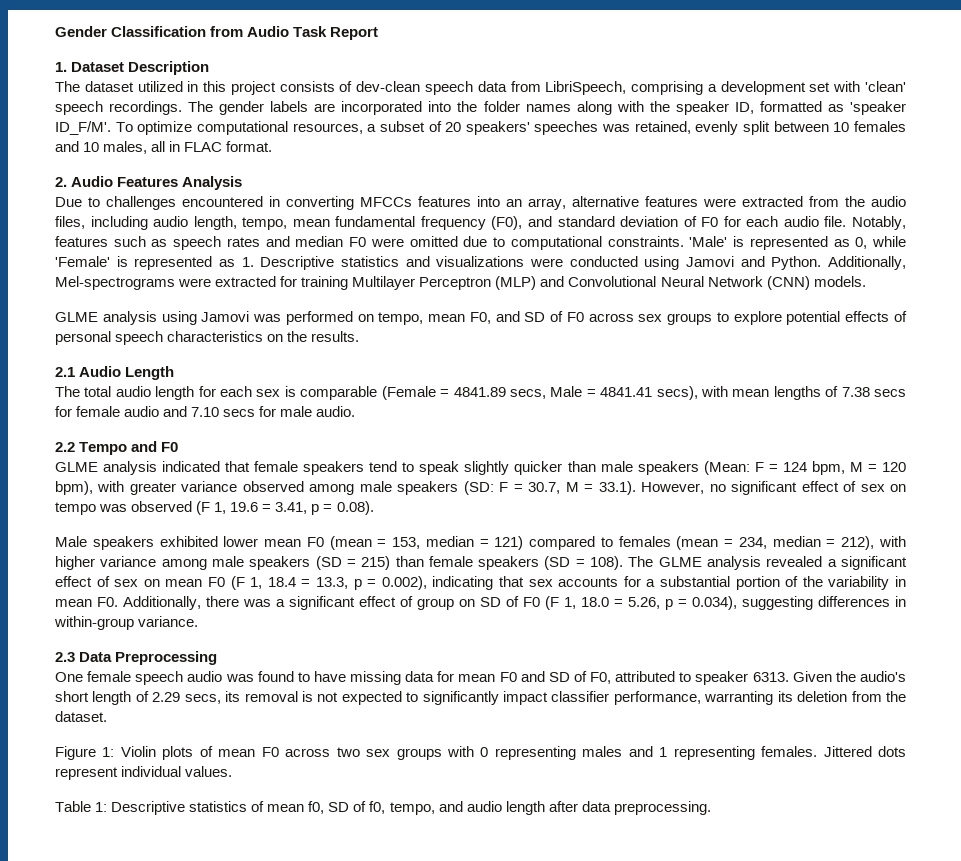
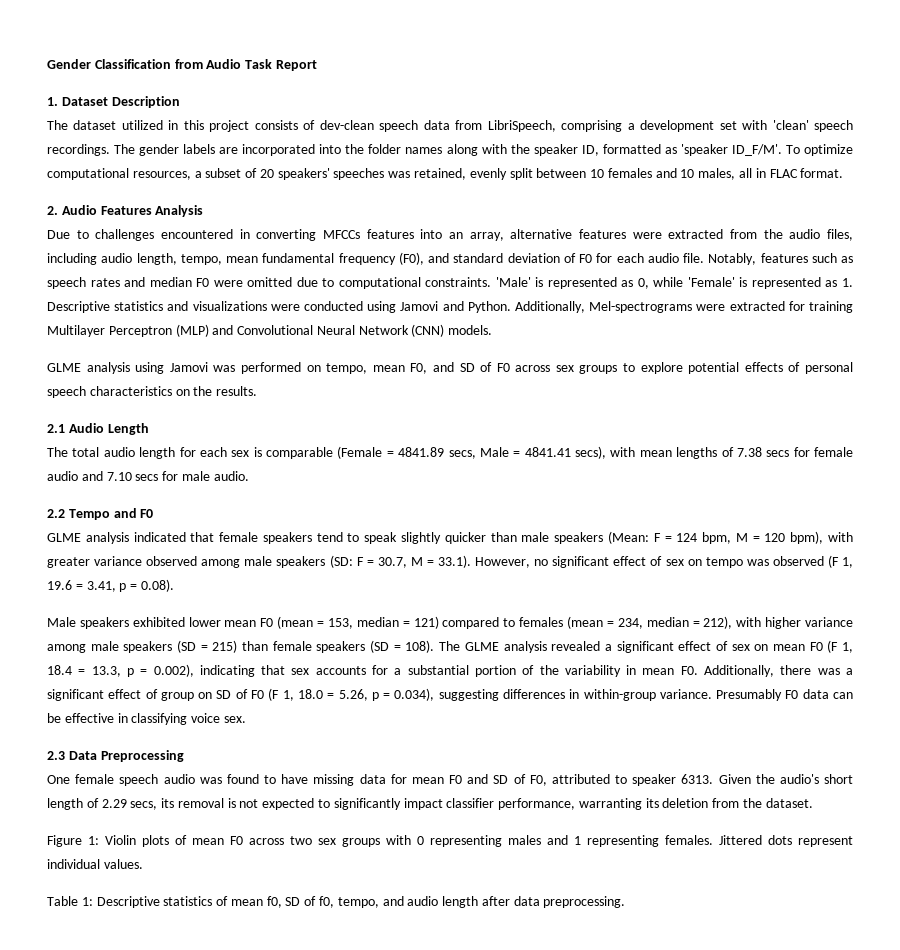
+ Presumably F0 data can be effective in classifying voice sex.

